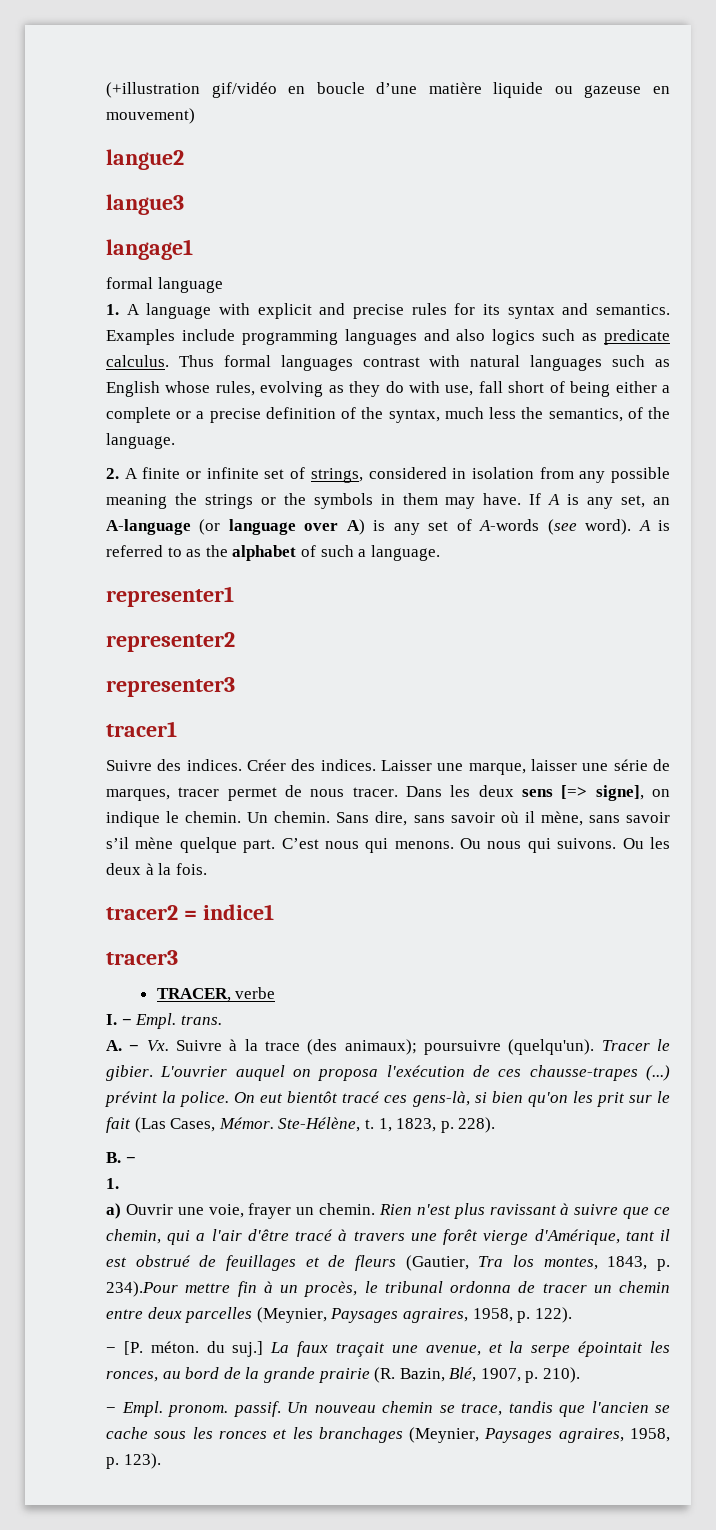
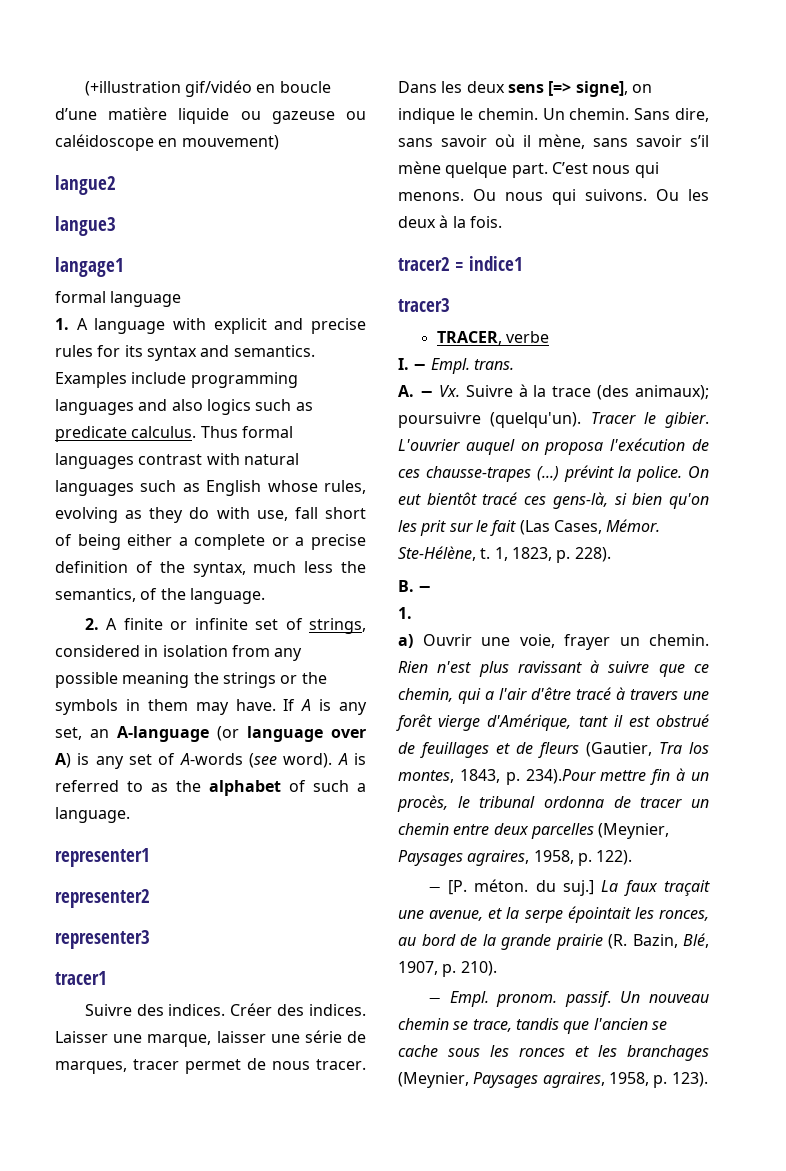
- (+illustration gif/vidéo en boucle d’une matière liquide ou gazeuse en mouvement)
+ (+illustration gif/vidéo en boucle d’une matière liquide ou gazeuse ou caléidoscope en mouvement)

